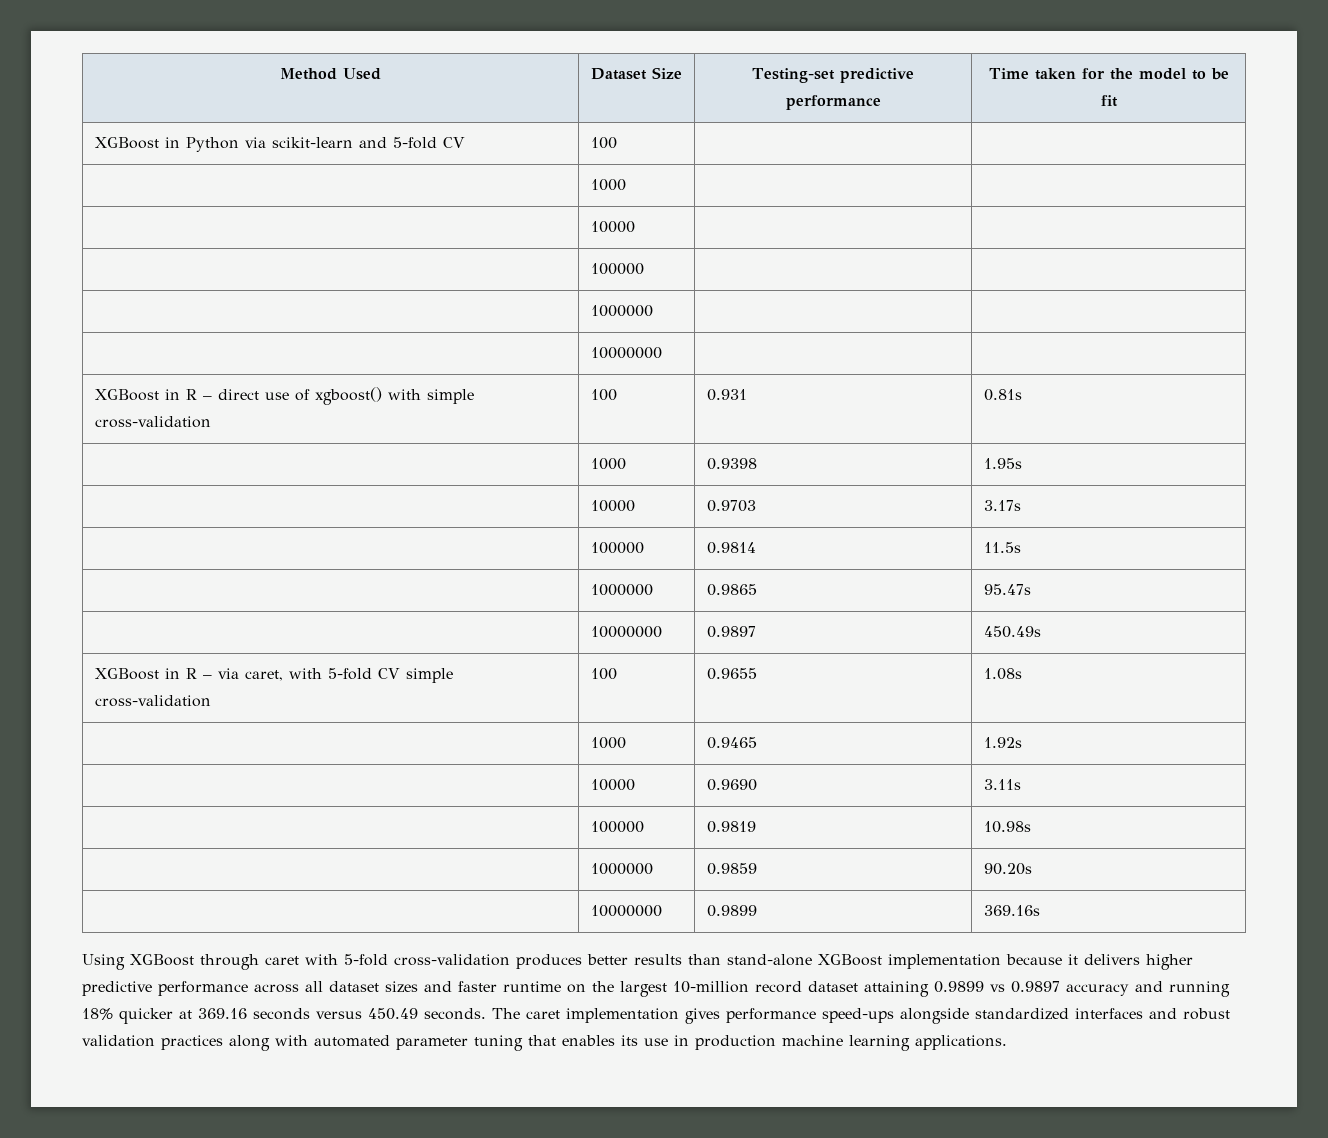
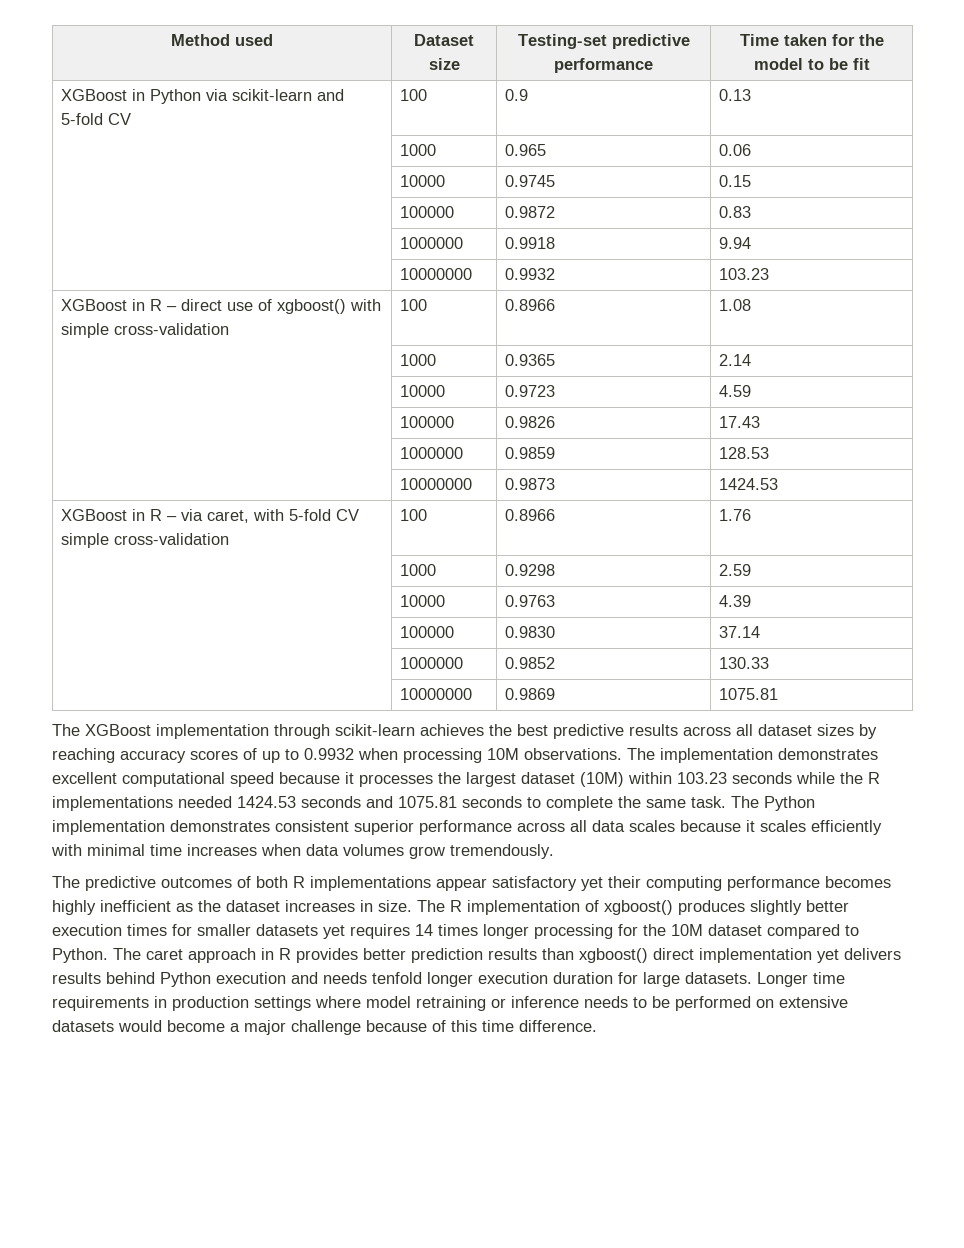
- Method Used | Dataset Size | Testing-set predictive performance | Time taken for the model to be fit
+ Method used | Dataset size | Testing-set predictive performance | Time taken for the model to be fit
- XGBoost in Python via scikit-learn and 5-fold CV | 100 | |
- | 1000 | |
- | 10000 | |
- | 100000 | |
- | 1000000 | |
- | 10000000 | |
+ XGBoost in Python via scikit-learn and 5-fold CV | 100 | 0.9 | 0.13
+ | 1000 | 0.965 | 0.06
+ | 10000 | 0.9745 | 0.15
+ | 100000 | 0.9872 | 0.83
+ | 1000000 | 0.9918 | 9.94
+ | 10000000 | 0.9932 | 103.23
- XGBoost in R – direct use of xgboost() with simple cross-validation | 100 | 0.931 | 0.81s
- | 1000 | 0.9398 | 1.95s
- | 10000 | 0.9703 | 3.17s
- | 100000 | 0.9814 | 11.5s
- | 1000000 | 0.9865 | 95.47s
- | 10000000 | 0.9897 | 450.49s
+ XGBoost in R – direct use of xgboost() with simple cross-validation | 100 | 0.8966 | 1.08
+ | 1000 | 0.9365 | 2.14
+ | 10000 | 0.9723 | 4.59
+ | 100000 | 0.9826 | 17.43
+ | 1000000 | 0.9859 | 128.53
+ | 10000000 | 0.9873 | 1424.53
- XGBoost in R – via caret, with 5-fold CV simple cross-validation | 100 | 0.9655 | 1.08s
- | 1000 | 0.9465 | 1.92s
- | 10000 | 0.9690 | 3.11s
- | 100000 | 0.9819 | 10.98s
- | 1000000 | 0.9859 | 90.20s
- | 10000000 | 0.9899 | 369.16s
- Using XGBoost through caret with 5-fold cross-validation produces better results than stand-alone XGBoost implementation because it delivers higher predictive performance across all dataset sizes and faster runtime on the largest 10-million record dataset attaining 0.9899 vs 0.9897 accuracy and running 18% quicker at 369.16 seconds versus 450.49 seconds. The caret implementation gives performance speed-ups alongside standardized interfaces and robust validation practices along with automated parameter tuning that enables its use in production machine learning applications.
+ XGBoost in R – via caret, with 5-fold CV simple cross-validation | 100 | 0.8966 | 1.76
+ | 1000 | 0.9298 | 2.59
+ | 10000 | 0.9763 | 4.39
+ | 100000 | 0.9830 | 37.14
+ | 1000000 | 0.9852 | 130.33
+ | 10000000 | 0.9869 | 1075.81
+ The XGBoost implementation through scikit-learn achieves the best predictive results across all dataset sizes by reaching accuracy scores of up to 0.9932 when processing 10M observations. The implementation demonstrates excellent computational speed because it processes the largest dataset (10M) within 103.23 seconds while the R implementations needed 1424.53 seconds and 1075.81 seconds to complete the same task. The Python implementation demonstrates consistent superior performance across all data scales because it scales efficiently with minimal time increases when data volumes grow tremendously.
+ The predictive outcomes of both R implementations appear satisfactory yet their computing performance becomes highly inefficient as the dataset increases in size. The R implementation of xgboost() produces slightly better execution times for smaller datasets yet requires 14 times longer processing for the 10M dataset compared to Python. The caret approach in R provides better prediction results than xgboost() direct implementation yet delivers results behind Python execution and needs tenfold longer execution duration for large datasets. Longer time requirements in production settings where model retraining or inference needs to be performed on extensive datasets would become a major challenge because of this time difference.

